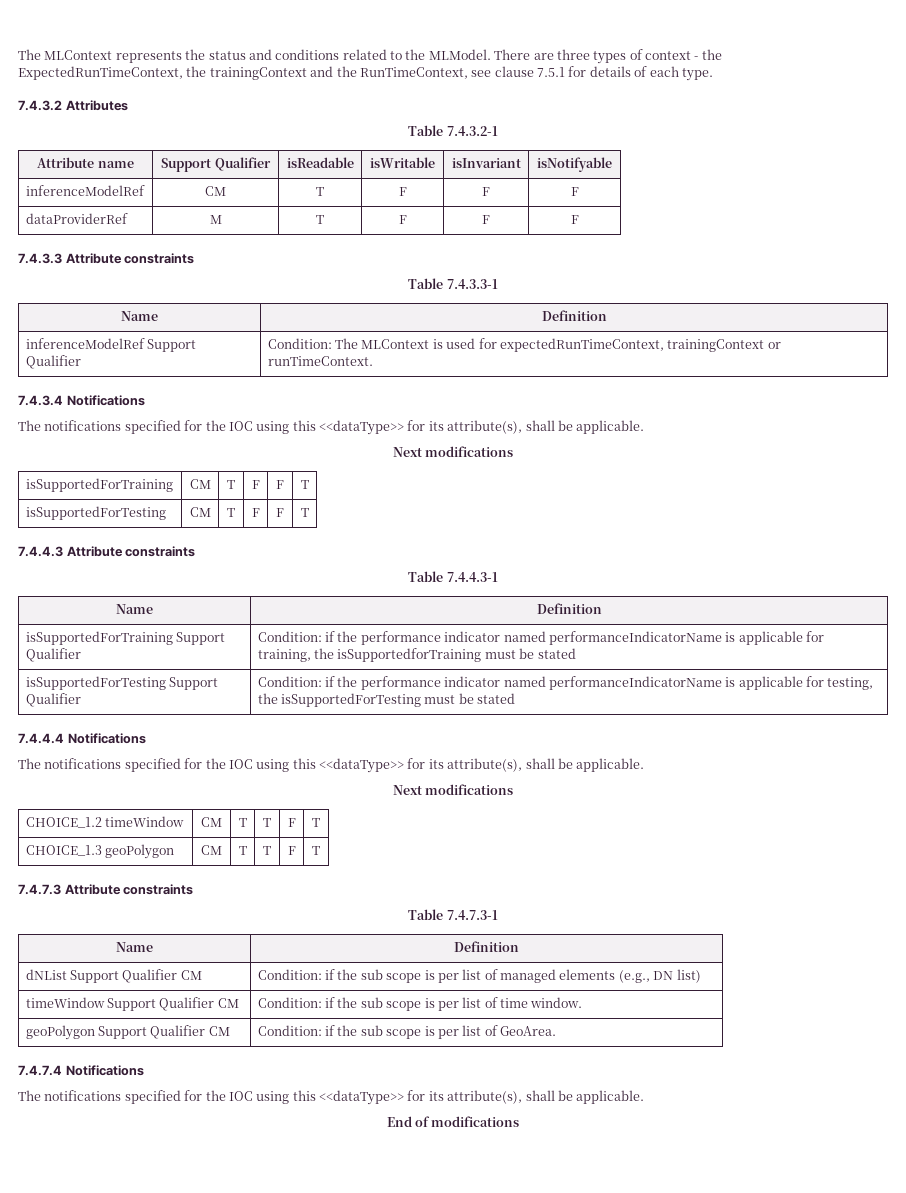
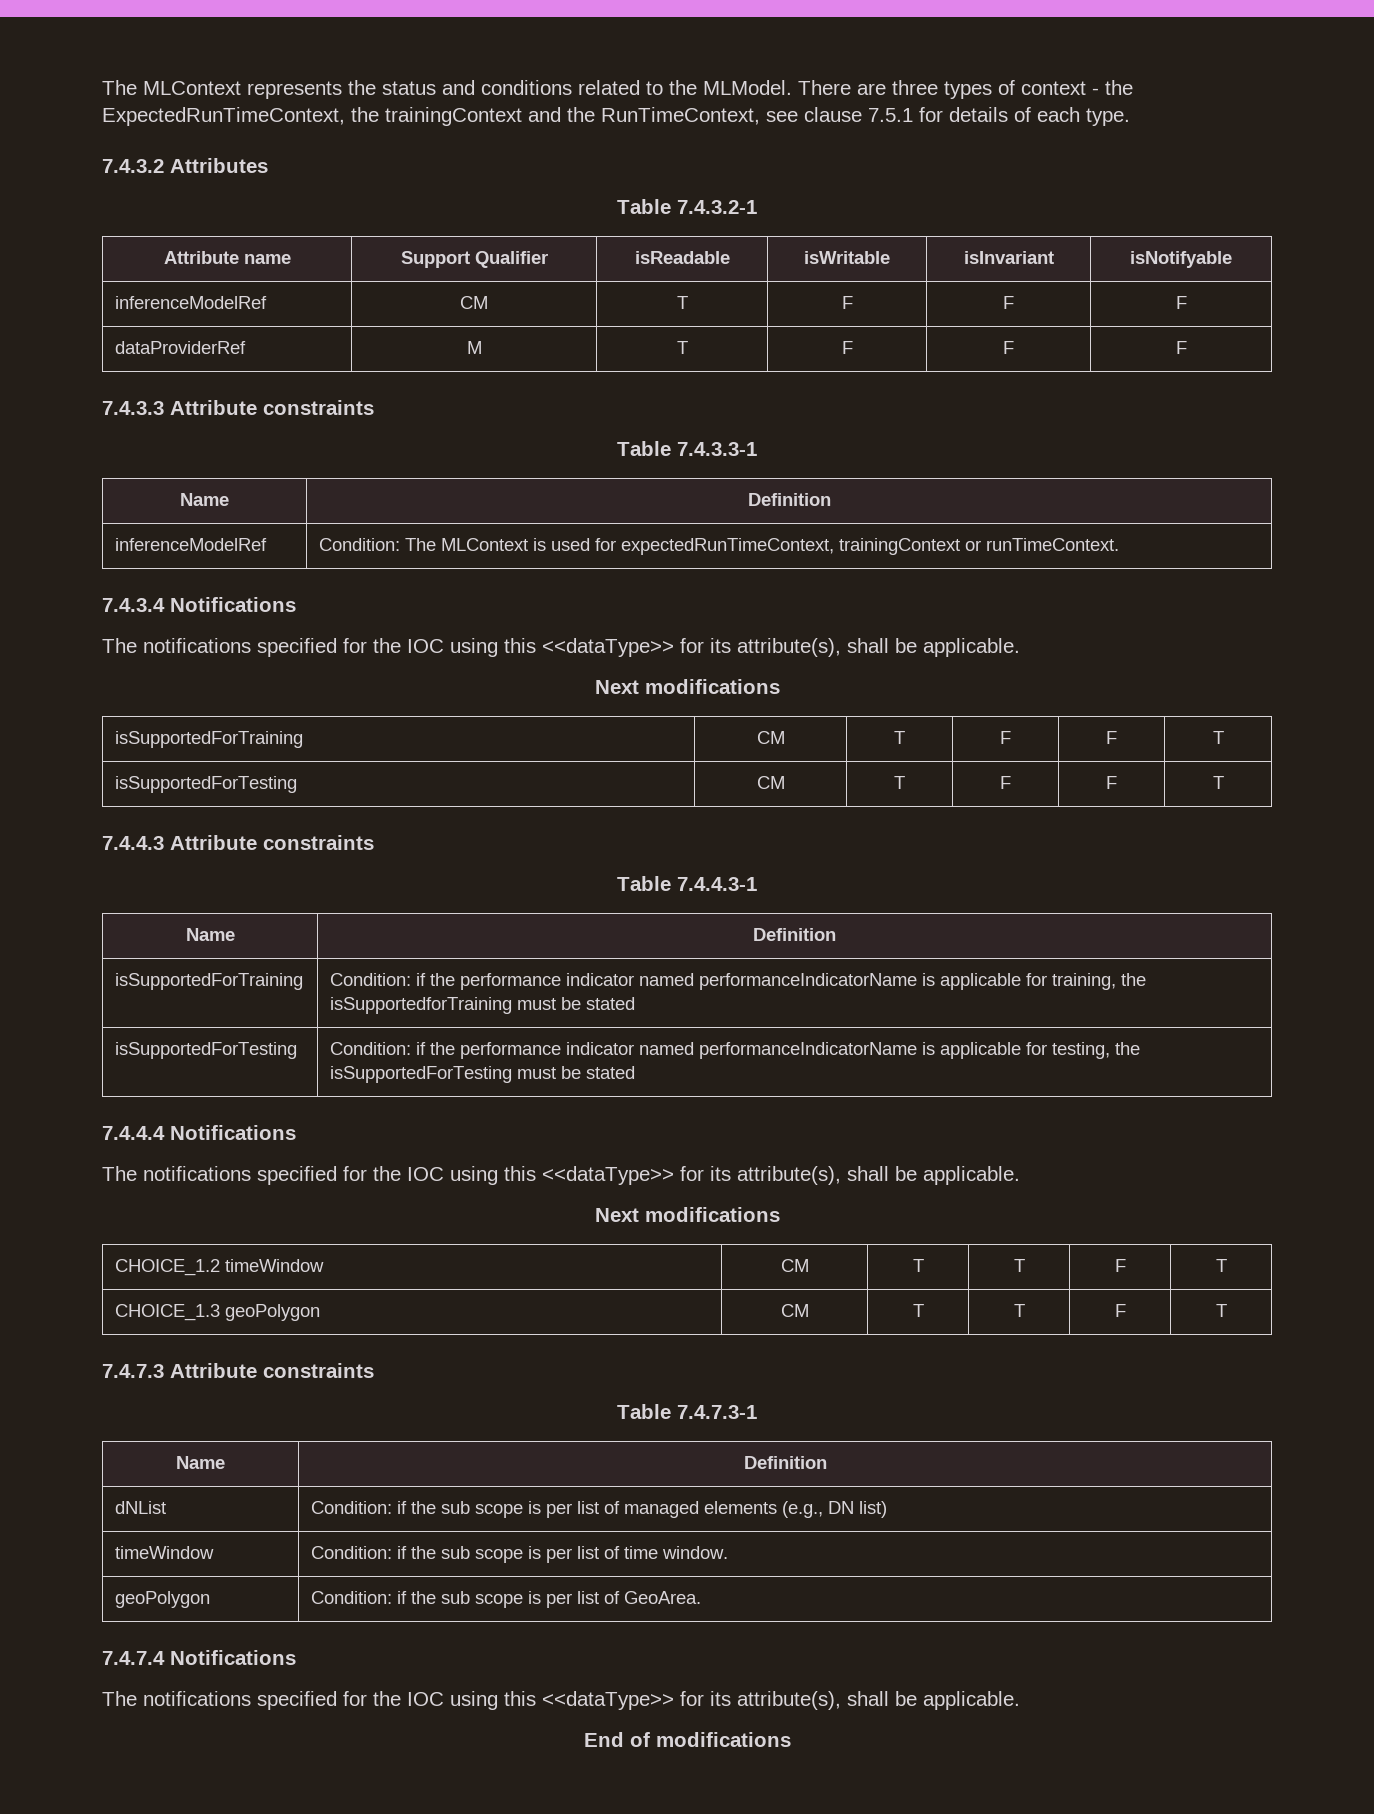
- inferenceModelRef Support Qualifier | Condition: The MLContext is used for expectedRunTimeContext, trainingContext or runTimeContext.
+ inferenceModelRef | Condition: The MLContext is used for expectedRunTimeContext, trainingContext or runTimeContext.
- isSupportedForTraining Support Qualifier | Condition: if the performance indicator named performanceIndicatorName is applicable for training, the isSupportedforTraining must be stated
+ isSupportedForTraining | Condition: if the performance indicator named performanceIndicatorName is applicable for training, the isSupportedforTraining must be stated
- isSupportedForTesting Support Qualifier | Condition: if the performance indicator named performanceIndicatorName is applicable for testing, the isSupportedForTesting must be stated
+ isSupportedForTesting | Condition: if the performance indicator named performanceIndicatorName is applicable for testing, the isSupportedForTesting must be stated
- dNList Support Qualifier CM | Condition: if the sub scope is per list of managed elements (e.g., DN list)
+ dNList | Condition: if the sub scope is per list of managed elements (e.g., DN list)
- timeWindow Support Qualifier CM | Condition: if the sub scope is per list of time window.
+ timeWindow | Condition: if the sub scope is per list of time window.
- geoPolygon Support Qualifier CM | Condition: if the sub scope is per list of GeoArea.
+ geoPolygon | Condition: if the sub scope is per list of GeoArea.

